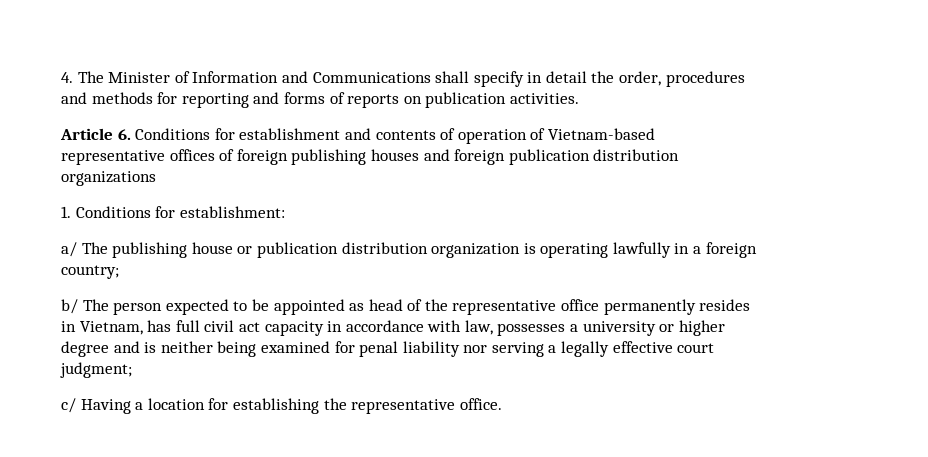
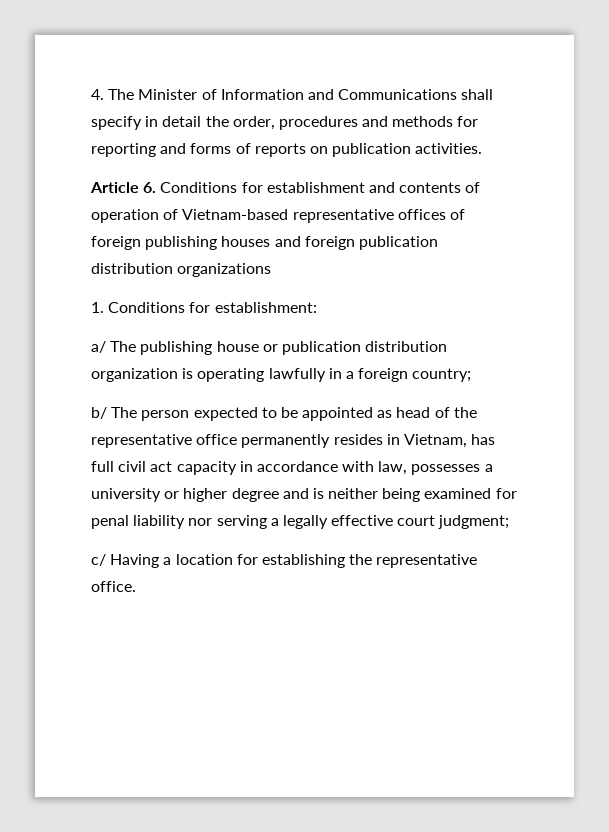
- 4. The Minister of Information and Communications shall specify in detail the order, procedures
- and methods for reporting and forms of reports on publication activities.
+ 4. The Minister of Information and Communications shall specify in detail the order, procedures and methods for reporting and forms of reports on publication activities.
- Article 6. Conditions for establishment and contents of operation of Vietnam-based
- representative offices of foreign publishing houses and foreign publication distribution
- organizations
+ Article 6. Conditions for establishment and contents of operation of Vietnam-based representative offices of foreign publishing houses and foreign publication distribution organizations
- a/ The publishing house or publication distribution organization is operating lawfully in a foreign
- country;
+ a/ The publishing house or publication distribution organization is operating lawfully in a foreign country;
- b/ The person expected to be appointed as head of the representative office permanently resides
- in Vietnam, has full civil act capacity in accordance with law, possesses a university or higher
- degree and is neither being examined for penal liability nor serving a legally effective court
- judgment;
+ b/ The person expected to be appointed as head of the representative office permanently resides in Vietnam, has full civil act capacity in accordance with law, possesses a university or higher degree and is neither being examined for penal liability nor serving a legally effective court judgment;

